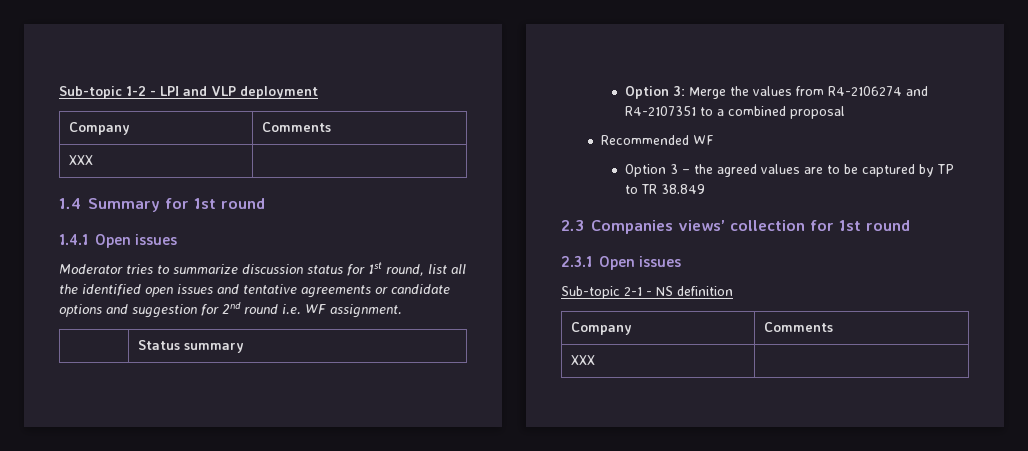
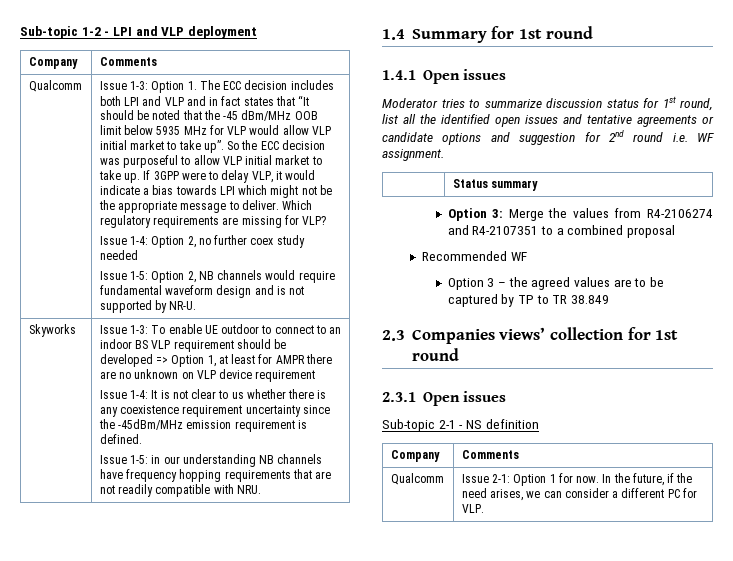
  Sub-topic 1-2 - LPI and VLP deployment
  Company | Comments
- XXX
+ Qualcomm | Issue 1-3: Option 1. The ECC decision includes both LPI and VLP and in fact states that “It should be noted that the -45 dBm/MHz OOB limit below 5935 MHz for VLP would allow VLP initial market to take up”. So the ECC decision was purposeful to allow VLP initial market to take up. If 3GPP were to delay VLP, it would indicate a bias towards LPI which might not be the appropriate message to deliver. Which regulatory requirements are missing for VLP?
+ Issue 1-4: Option 2, no further coex study needed
+ Issue 1-5: Option 2, NB channels would require fundamental waveform design and is not supported by NR-U.
+ Skyworks | Issue 1-3: To enable UE outdoor to connect to an indoor BS VLP requirement should be developed => Option 1, at least for AMPR there are no unknown on VLP device requirement
+ Issue 1-4: It is not clear to us whether there is any coexistence requirement uncertainty since the -45dBm/MHz emission requirement is defined.
+ Issue 1-5: in our understanding NB channels have frequency hopping requirements that are not readily compatible with NRU.
  Sub-topic 2-1 - NS definition
  Company | Comments
- XXX |
+ Qualcomm | Issue 2-1: Option 1 for now. In the future, if the need arises, we can consider a different PC for VLP.

